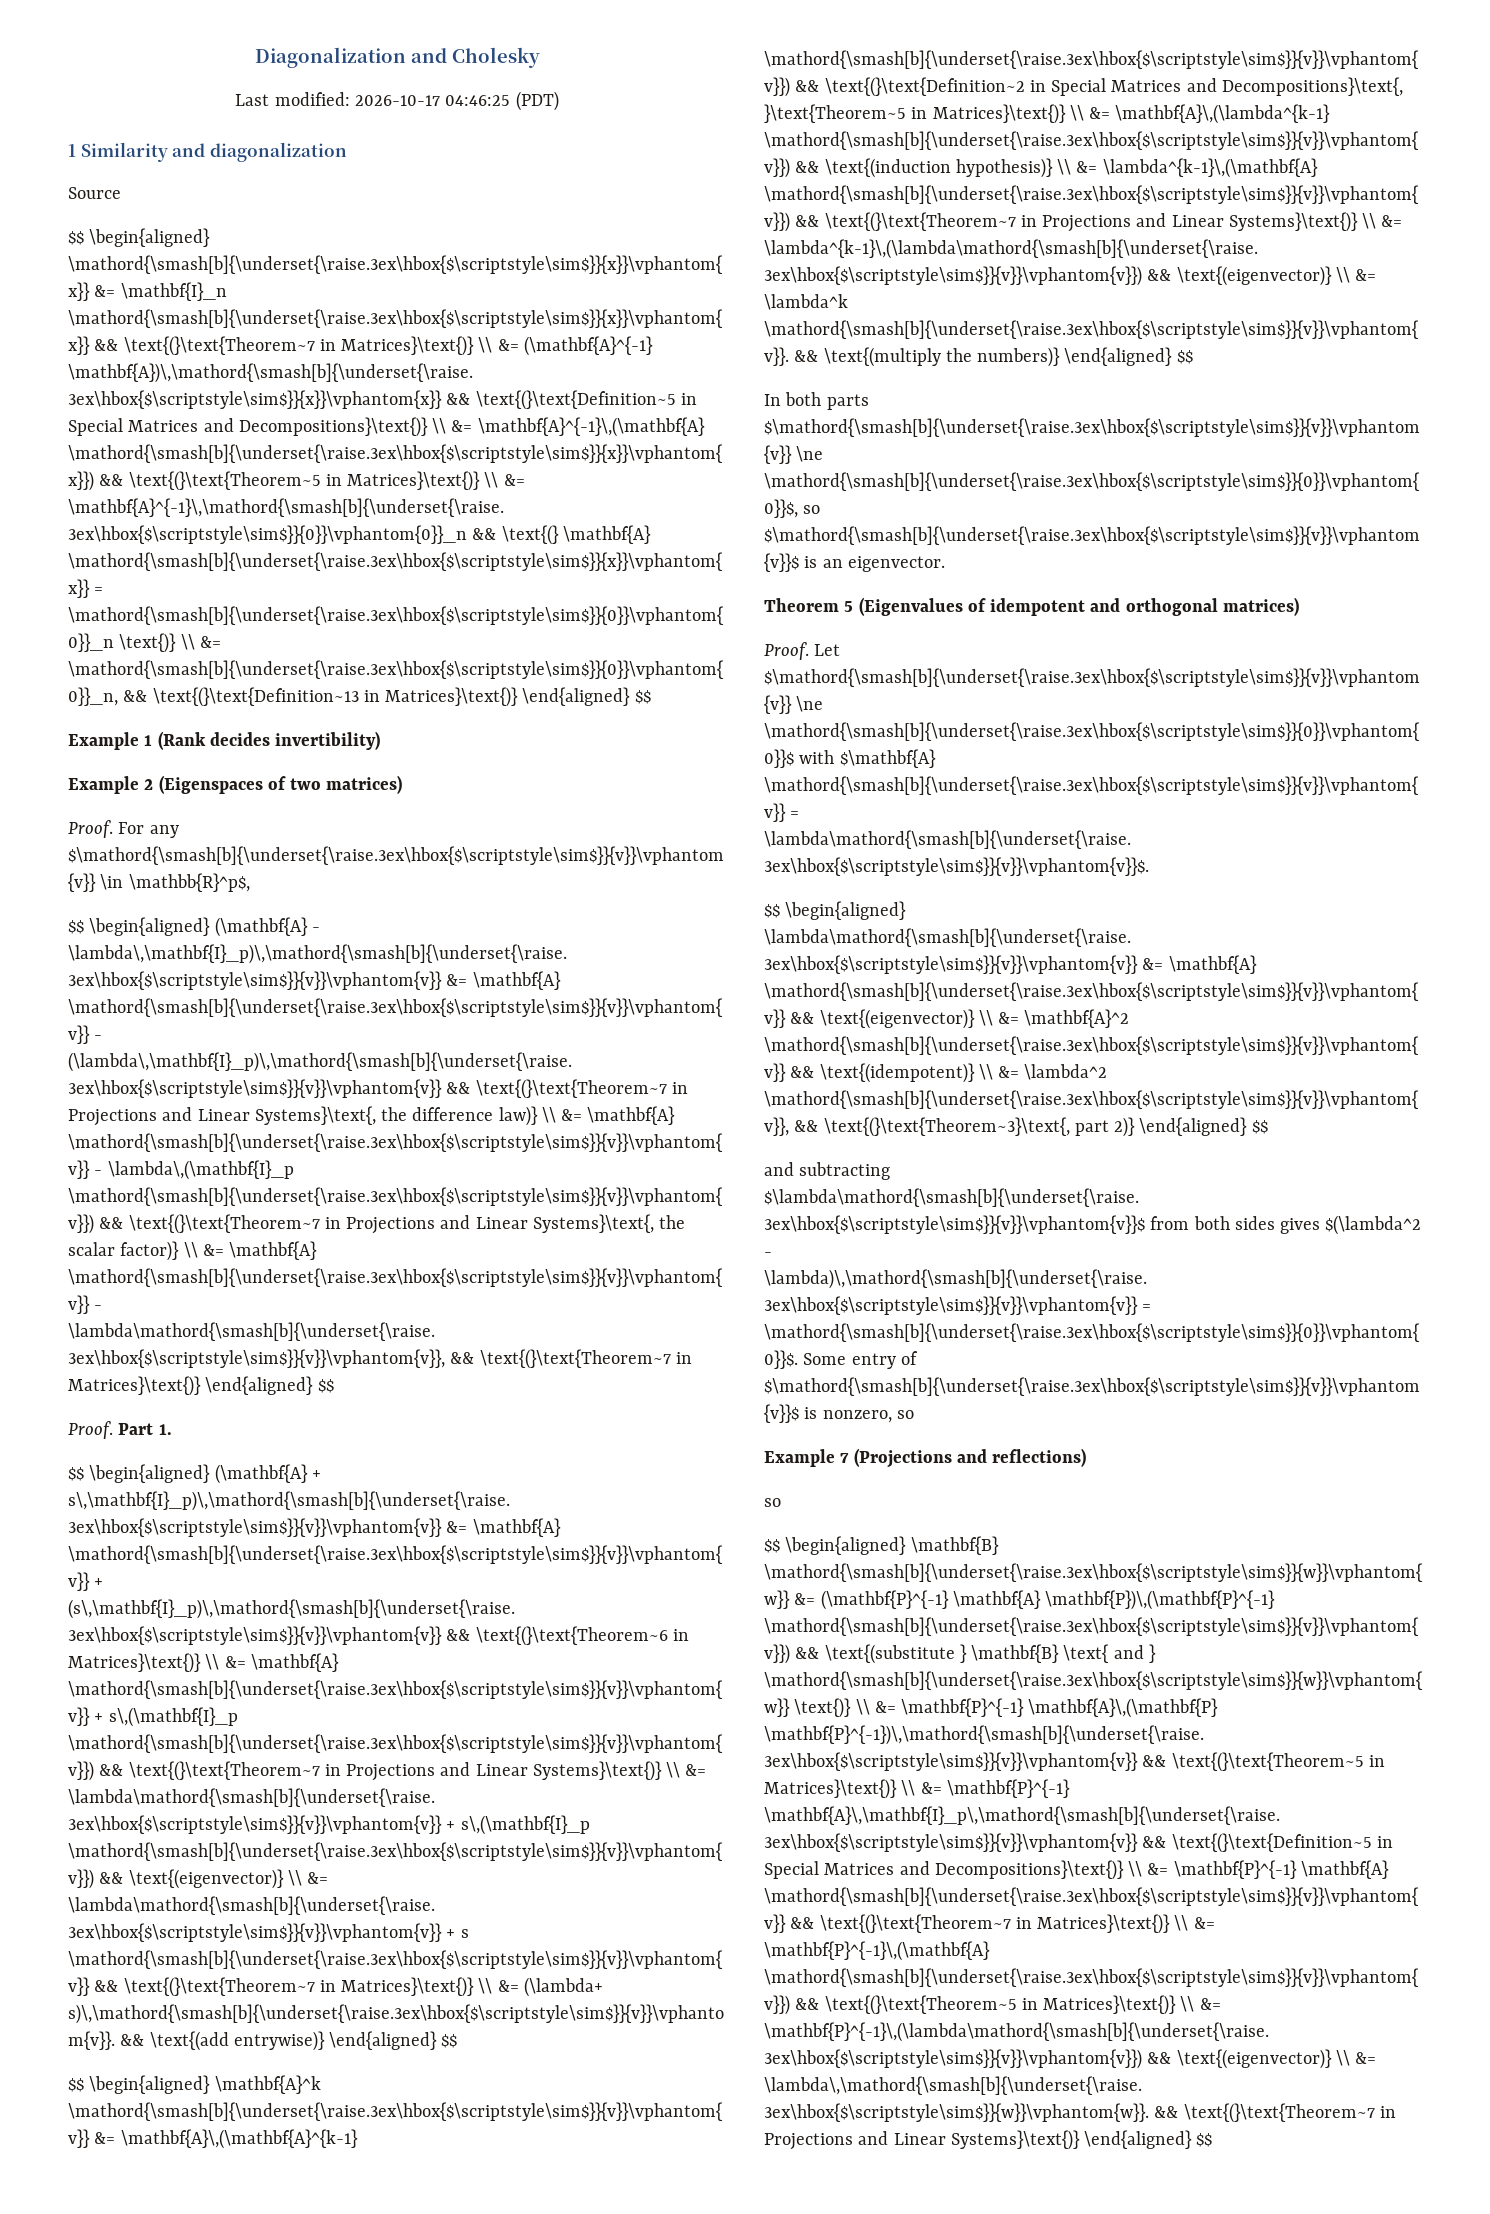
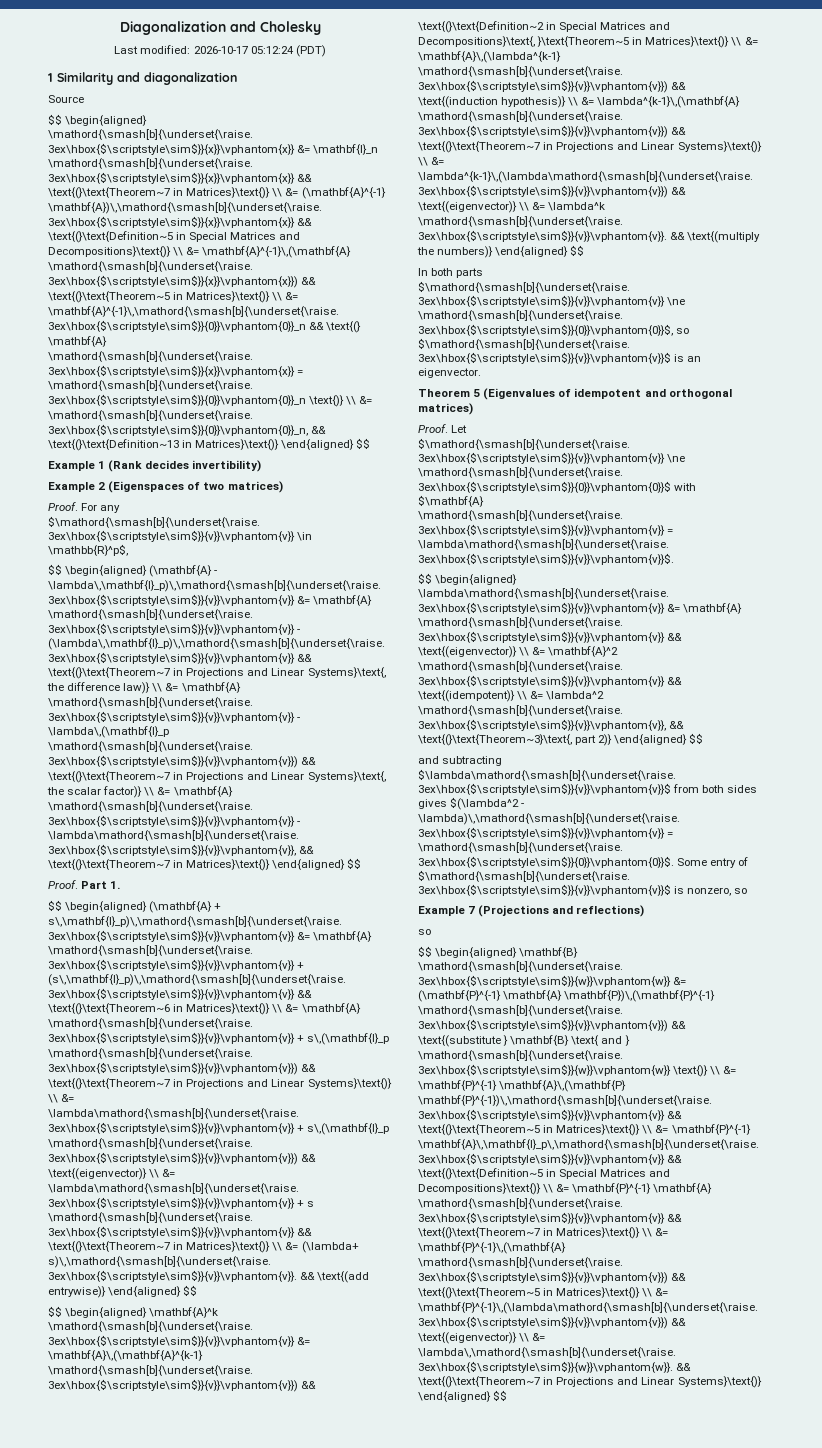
- Last modified: 2026-10-17 04:46:25 (PDT)
+ Last modified: 2026-10-17 05:12:24 (PDT)

